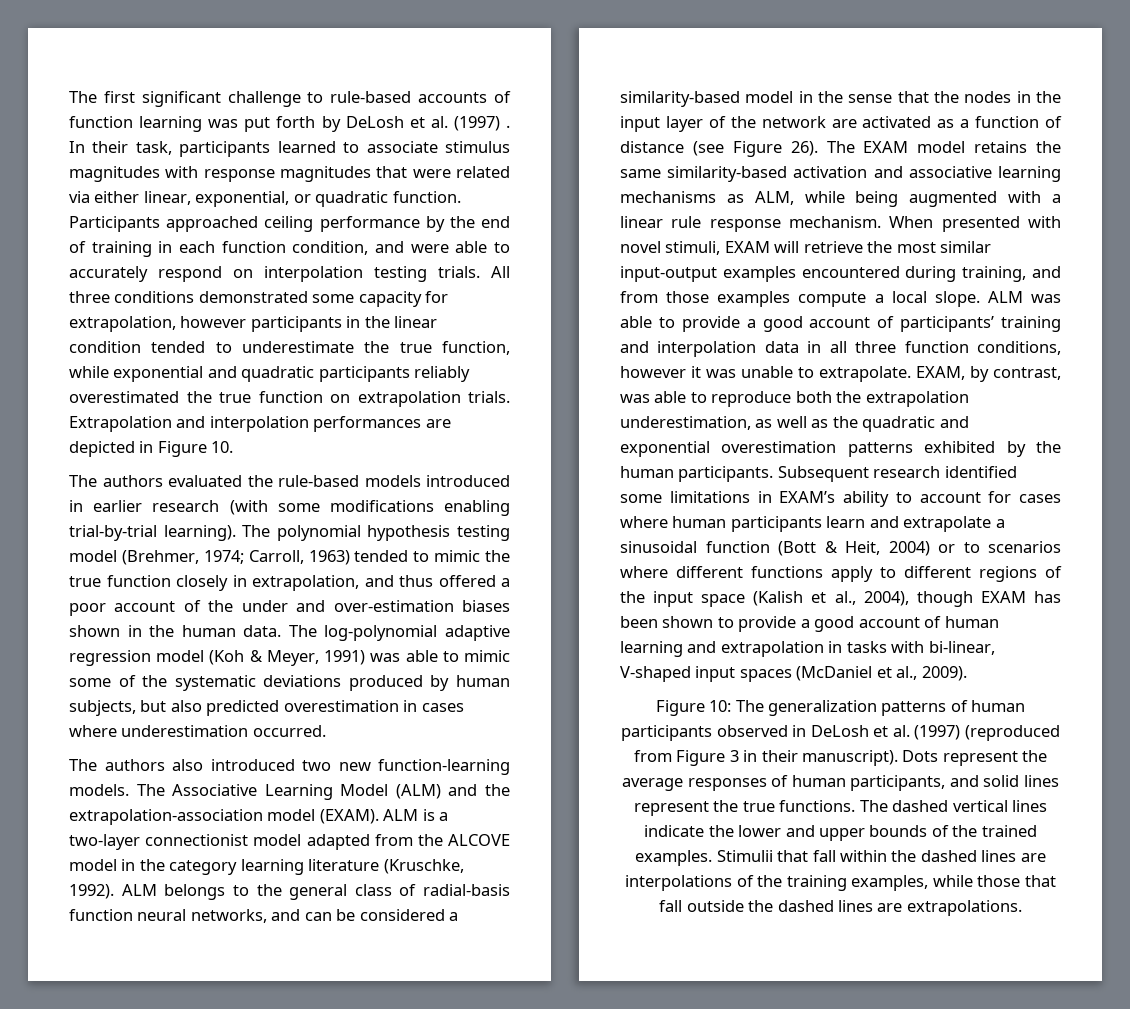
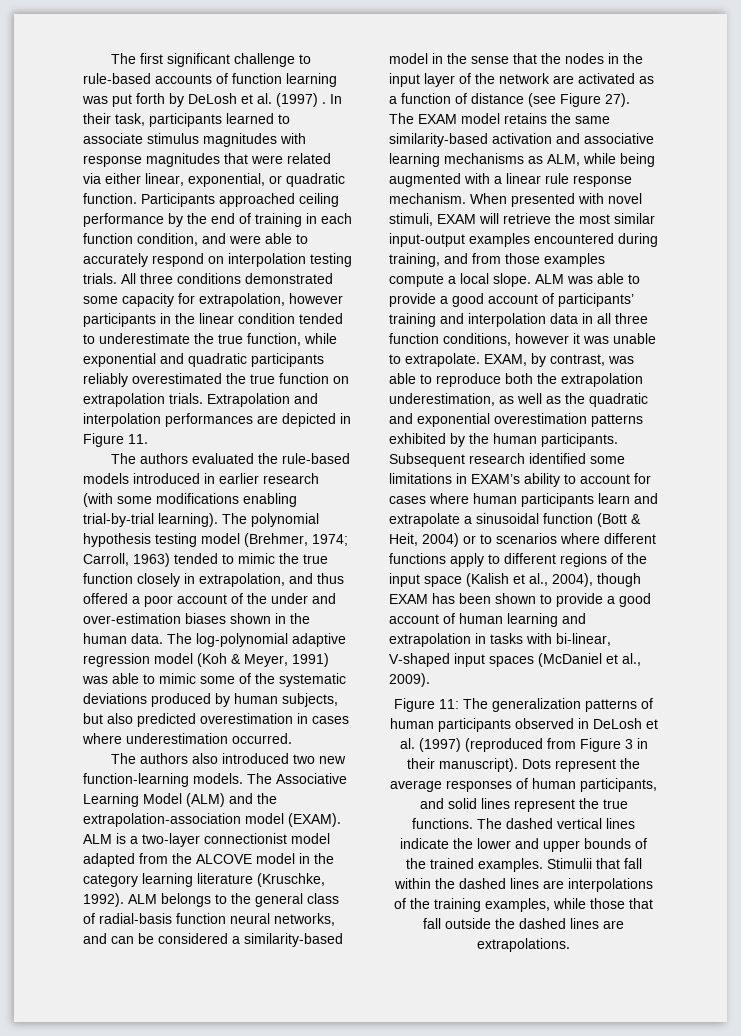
- Extrapolation and interpolation performances are depicted in Figure 10.
+ Extrapolation and interpolation performances are depicted in Figure 11.
- ALM belongs to the general class of radial-basis function neural networks, and can be considered a similarity-based model in the sense that the nodes in the input layer of the network are activated as a function of distance (see Figure 26).
+ ALM belongs to the general class of radial-basis function neural networks, and can be considered a similarity-based model in the sense that the nodes in the input layer of the network are activated as a function of distance (see Figure 27).
- Figure 10: The generalization patterns of human participants observed in DeLosh et al. (1997) (reproduced from Figure 3 in their manuscript).
+ Figure 11: The generalization patterns of human participants observed in DeLosh et al. (1997) (reproduced from Figure 3 in their manuscript).

